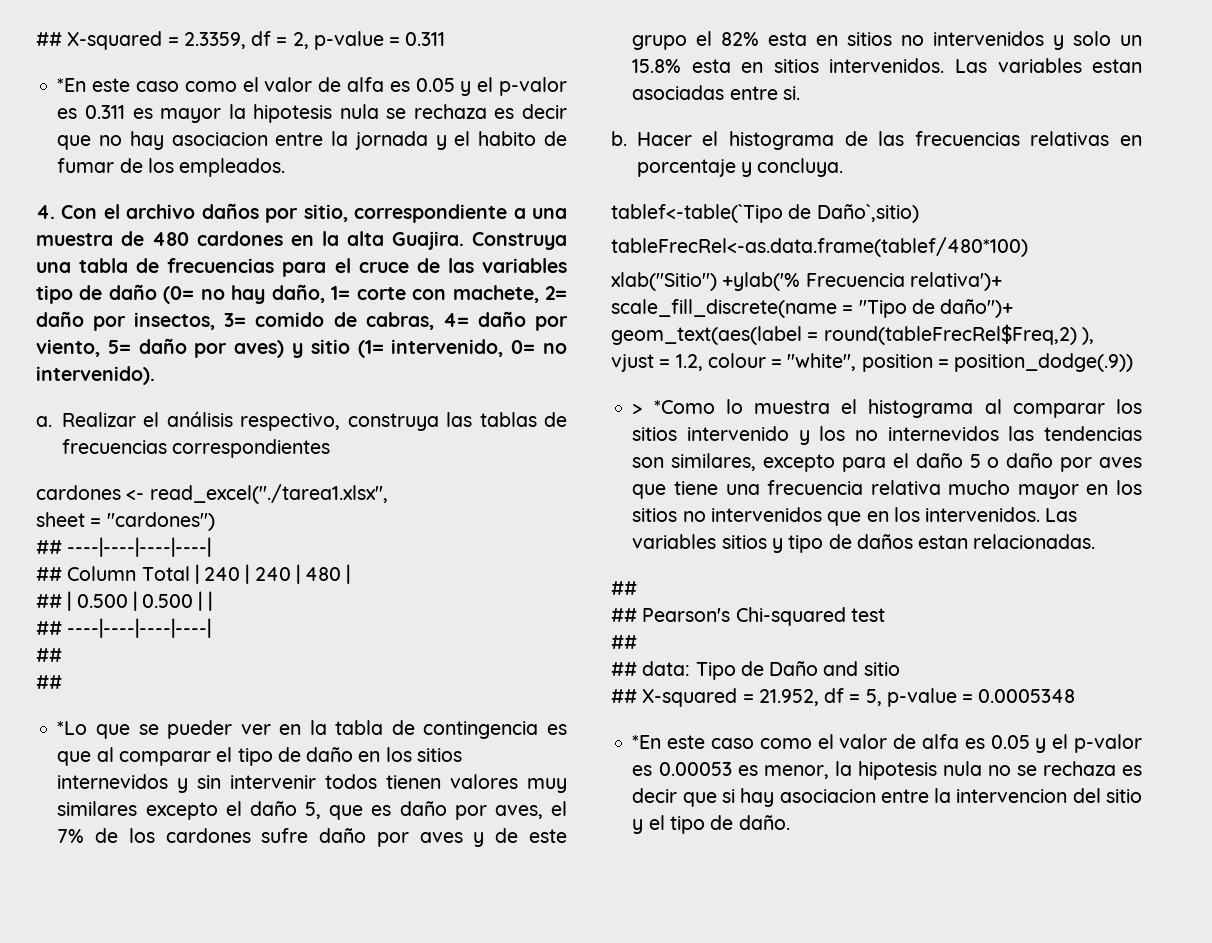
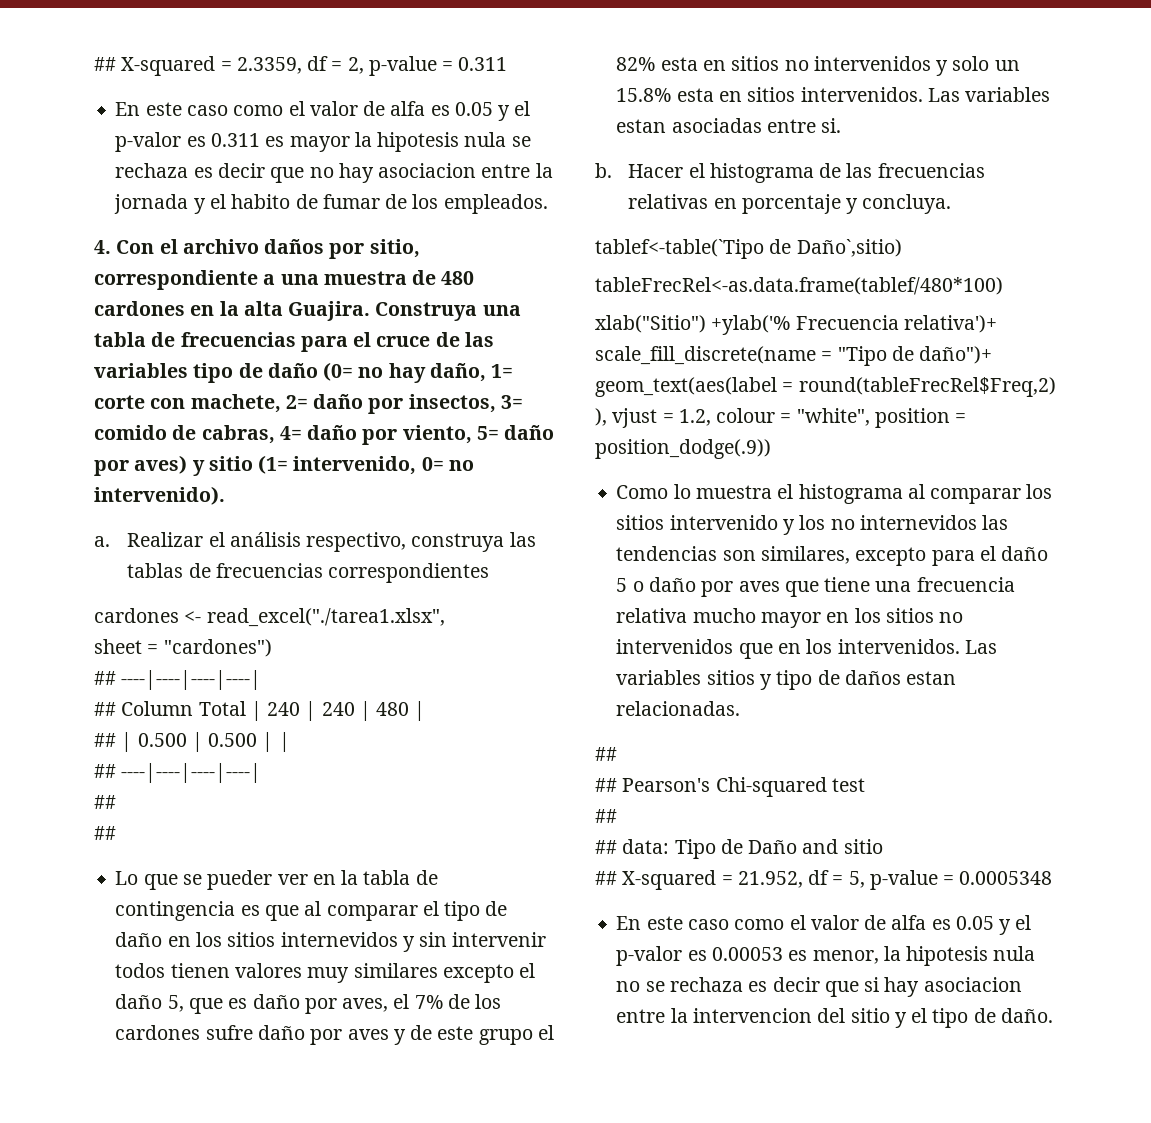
- *En este caso como el valor de alfa es 0.05 y el p-valor es 0.311 es mayor la hipotesis nula se rechaza es decir que no hay asociacion entre la jornada y el habito de fumar de los empleados.
+ En este caso como el valor de alfa es 0.05 y el p-valor es 0.311 es mayor la hipotesis nula se rechaza es decir que no hay asociacion entre la jornada y el habito de fumar de los empleados.
- *Lo que se pueder ver en la tabla de contingencia es que al comparar el tipo de daño en los sitios internevidos y sin intervenir todos tienen valores muy similares excepto el daño 5, que es daño por aves, el 7% de los cardones sufre daño por aves y de este grupo el 82% esta en sitios no intervenidos y solo un 15.8% esta en sitios intervenidos.
+ Lo que se pueder ver en la tabla de contingencia es que al comparar el tipo de daño en los sitios internevidos y sin intervenir todos tienen valores muy similares excepto el daño 5, que es daño por aves, el 7% de los cardones sufre daño por aves y de este grupo el 82% esta en sitios no intervenidos y solo un 15.8% esta en sitios intervenidos.
- > *Como lo muestra el histograma al comparar los sitios intervenido y los no internevidos las tendencias son similares, excepto para el daño 5 o daño por aves que tiene una frecuencia relativa mucho mayor en los sitios no intervenidos que en los intervenidos.
+ Como lo muestra el histograma al comparar los sitios intervenido y los no internevidos las tendencias son similares, excepto para el daño 5 o daño por aves que tiene una frecuencia relativa mucho mayor en los sitios no intervenidos que en los intervenidos.
- *En este caso como el valor de alfa es 0.05 y el p-valor es 0.00053 es menor, la hipotesis nula no se rechaza es decir que si hay asociacion entre la intervencion del sitio y el tipo de daño.
+ En este caso como el valor de alfa es 0.05 y el p-valor es 0.00053 es menor, la hipotesis nula no se rechaza es decir que si hay asociacion entre la intervencion del sitio y el tipo de daño.

